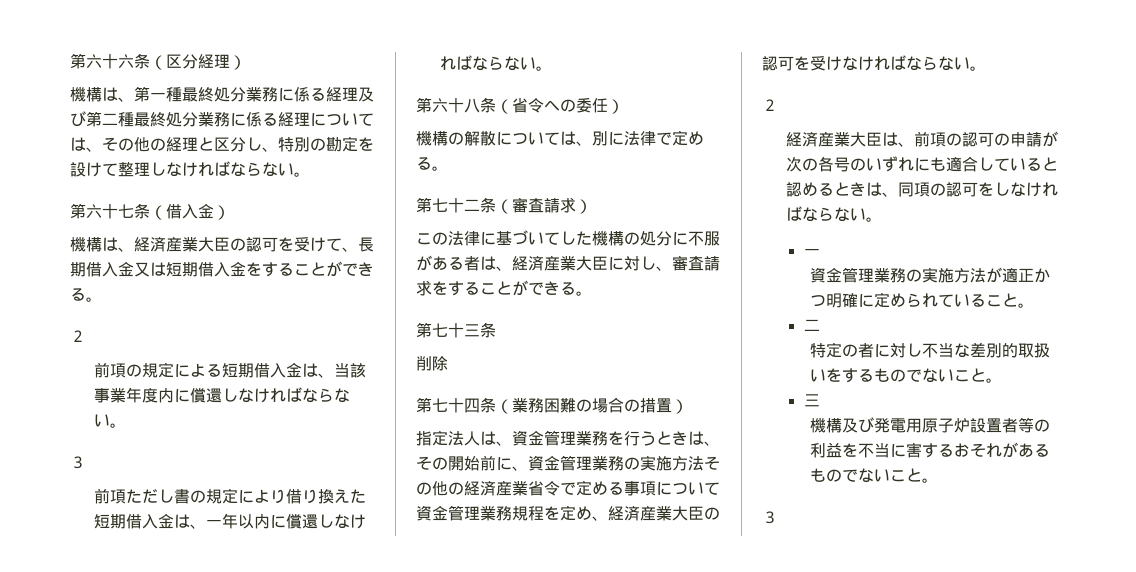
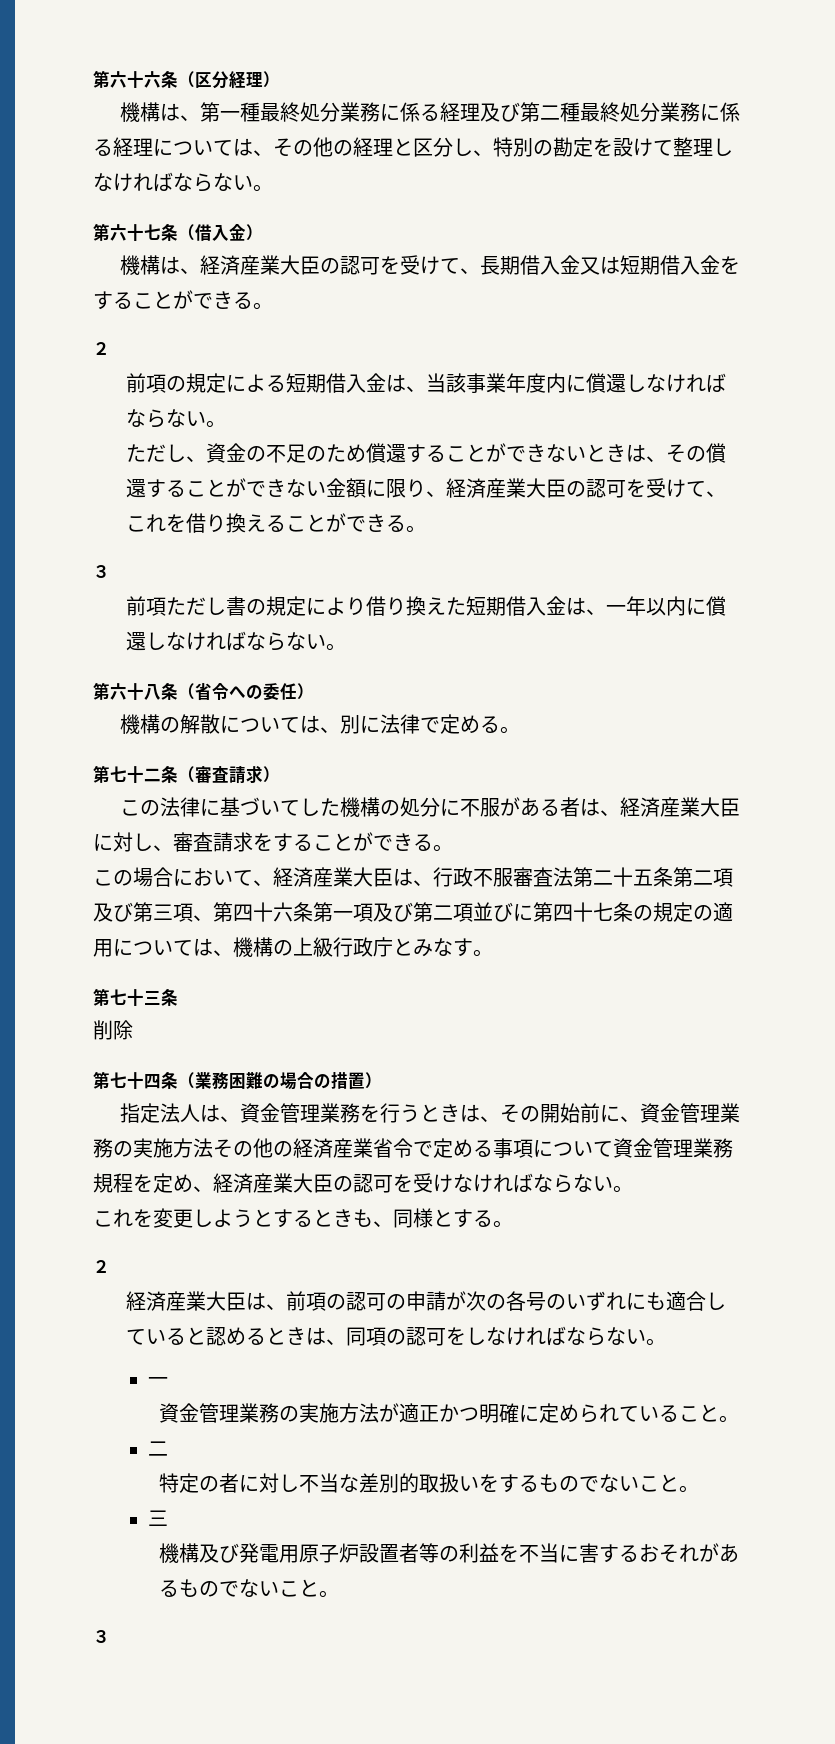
+ ただし、資金の不足のため償還することができないときは、その償還することができない金額に限り、経済産業大臣の認可を受けて、これを借り換えることができる。
+ この場合において、経済産業大臣は、行政不服審査法第二十五条第二項及び第三項、第四十六条第一項及び第二項並びに第四十七条の規定の適用については、機構の上級行政庁とみなす。
+ これを変更しようとするときも、同様とする。

